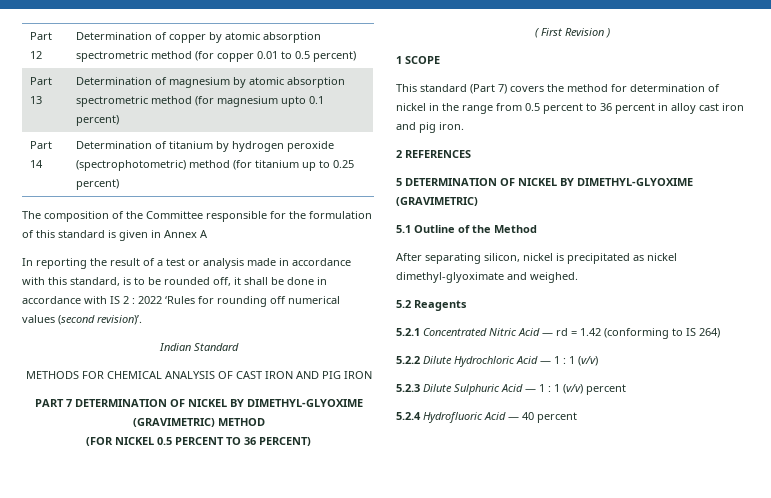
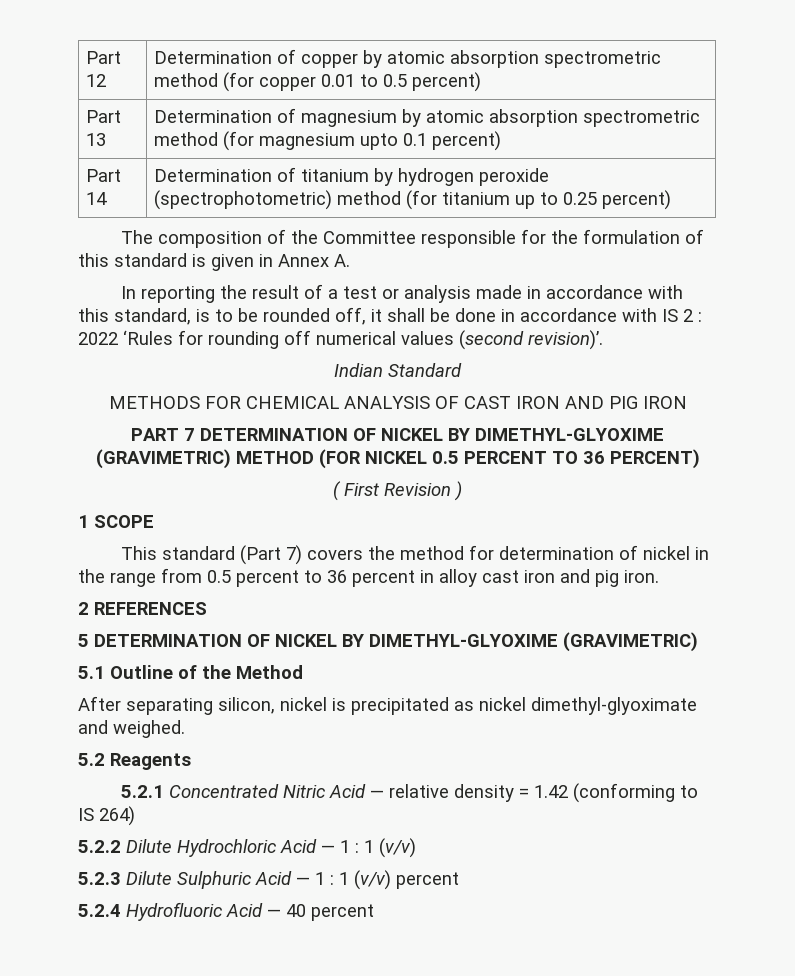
- The composition of the Committee responsible for the formulation of this standard is given in Annex A
+ The composition of the Committee responsible for the formulation of this standard is given in Annex A.
- PART 7 DETERMINATION OF NICKEL BY DIMETHYL-GLYOXIME (GRAVIMETRIC) METHOD
- (FOR NICKEL 0.5 PERCENT TO 36 PERCENT)
+ PART 7 DETERMINATION OF NICKEL BY DIMETHYL-GLYOXIME (GRAVIMETRIC) METHOD (FOR NICKEL 0.5 PERCENT TO 36 PERCENT)
- 5.2.1 Concentrated Nitric Acid — rd = 1.42 (conforming to IS 264)
+ 5.2.1 Concentrated Nitric Acid — relative density = 1.42 (conforming to IS 264)

